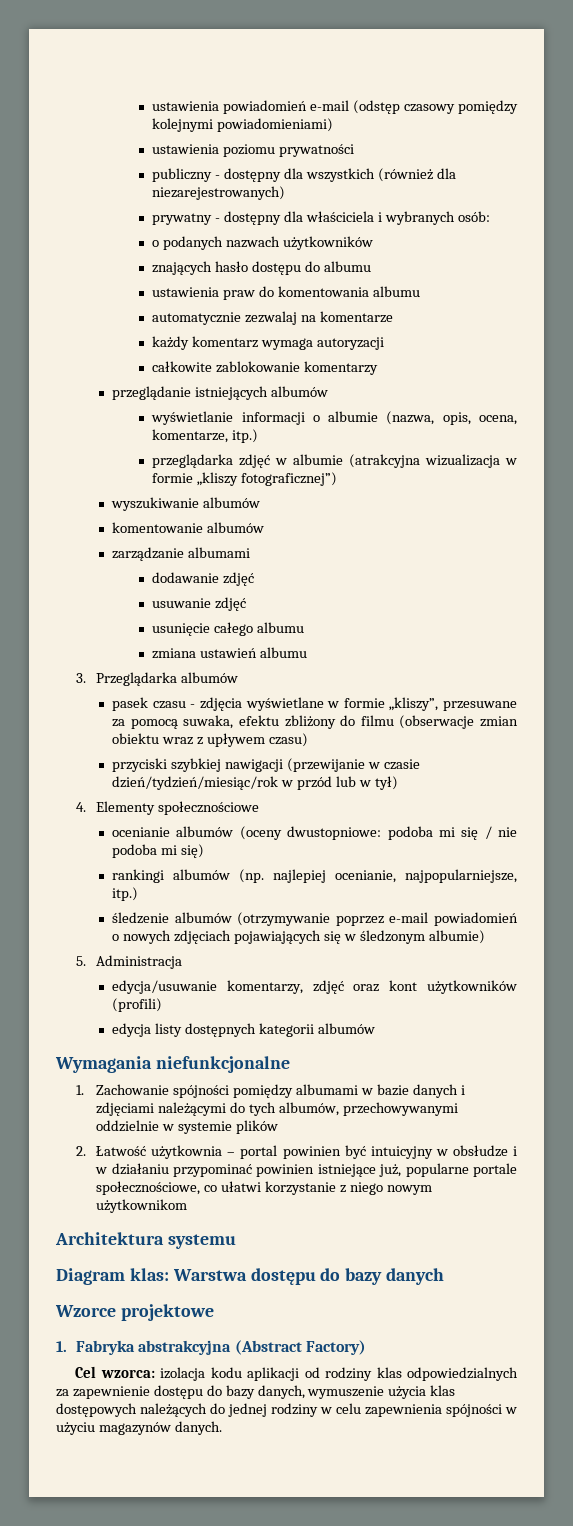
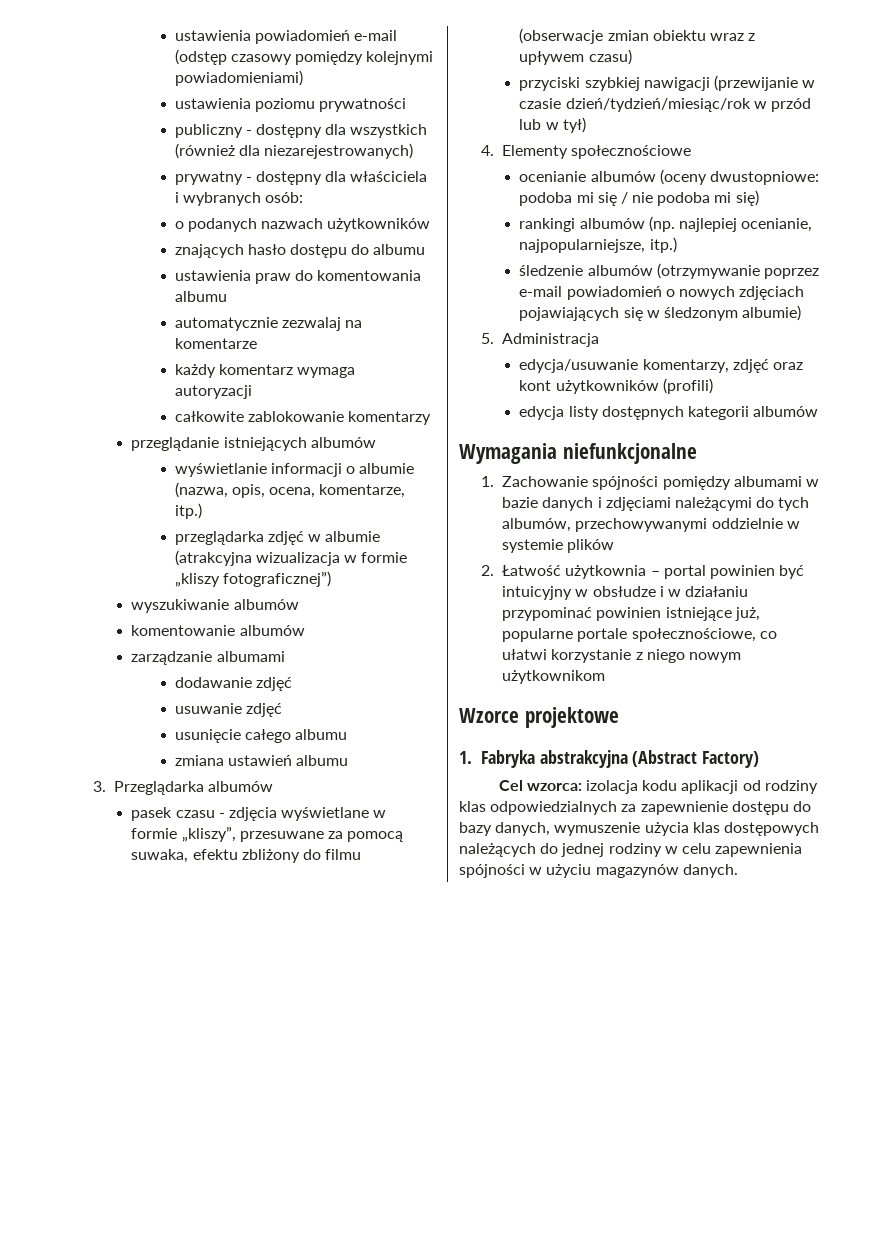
- Architektura systemu
- Diagram klas: Warstwa dostępu do bazy danych

